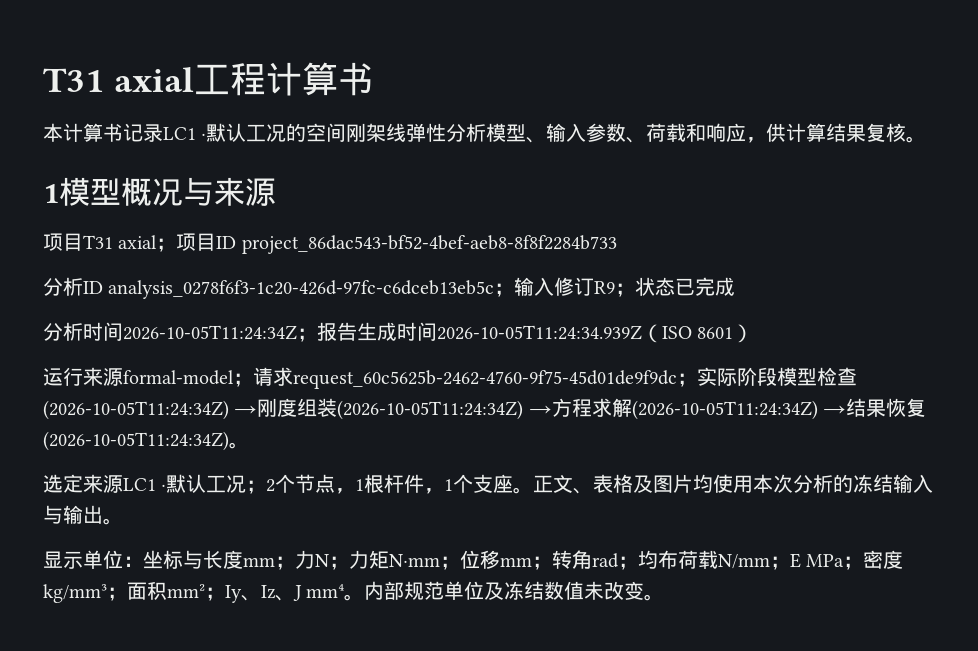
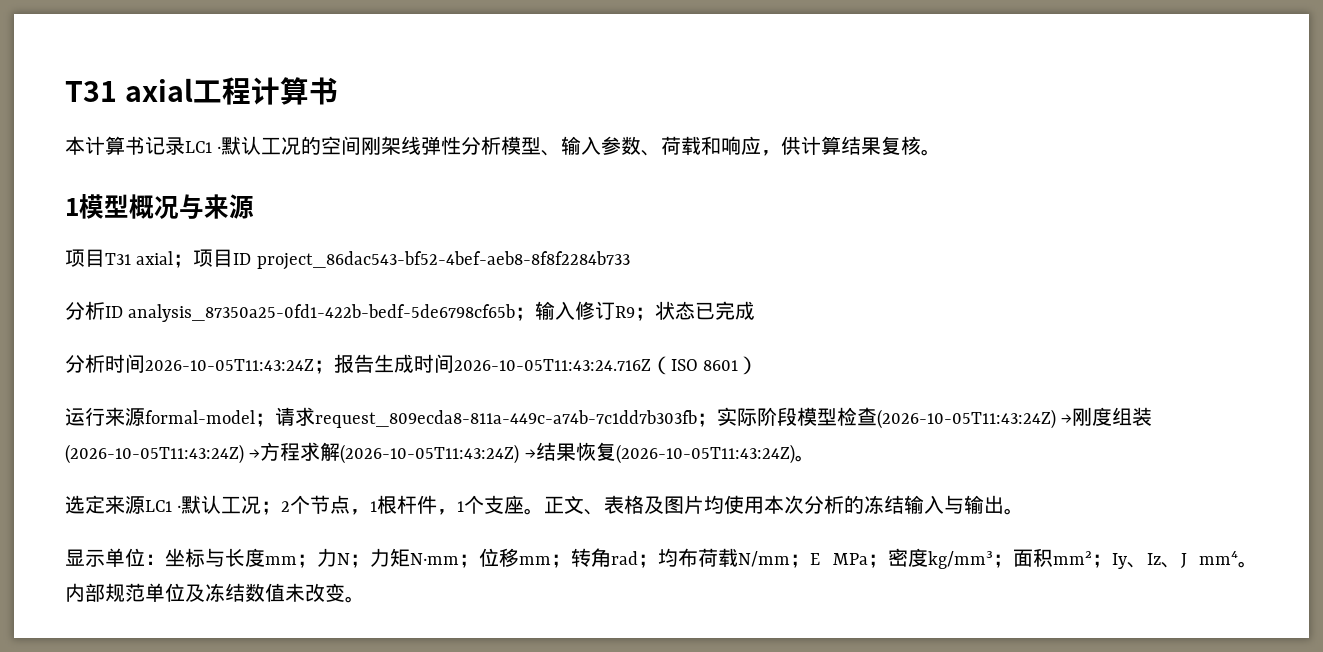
- 分析ID analysis_0278f6f3-1c20-426d-97fc-c6dceb13eb5c；输入修订R9；状态已完成
+ 分析ID analysis_87350a25-0fd1-422b-bedf-5de6798cf65b；输入修订R9；状态已完成
- 分析时间2026-10-05T11:24:34Z；报告生成时间2026-10-05T11:24:34.939Z（ISO 8601）
+ 分析时间2026-10-05T11:43:24Z；报告生成时间2026-10-05T11:43:24.716Z（ISO 8601）
- 运行来源formal-model；请求request_60c5625b-2462-4760-9f75-45d01de9f9dc；实际阶段模型检查(2026-10-05T11:24:34Z) →刚度组装(2026-10-05T11:24:34Z) →方程求解(2026-10-05T11:24:34Z) →结果恢复(2026-10-05T11:24:34Z)。
+ 运行来源formal-model；请求request_809ecda8-811a-449c-a74b-7c1dd7b303fb；实际阶段模型检查(2026-10-05T11:43:24Z) →刚度组装(2026-10-05T11:43:24Z) →方程求解(2026-10-05T11:43:24Z) →结果恢复(2026-10-05T11:43:24Z)。

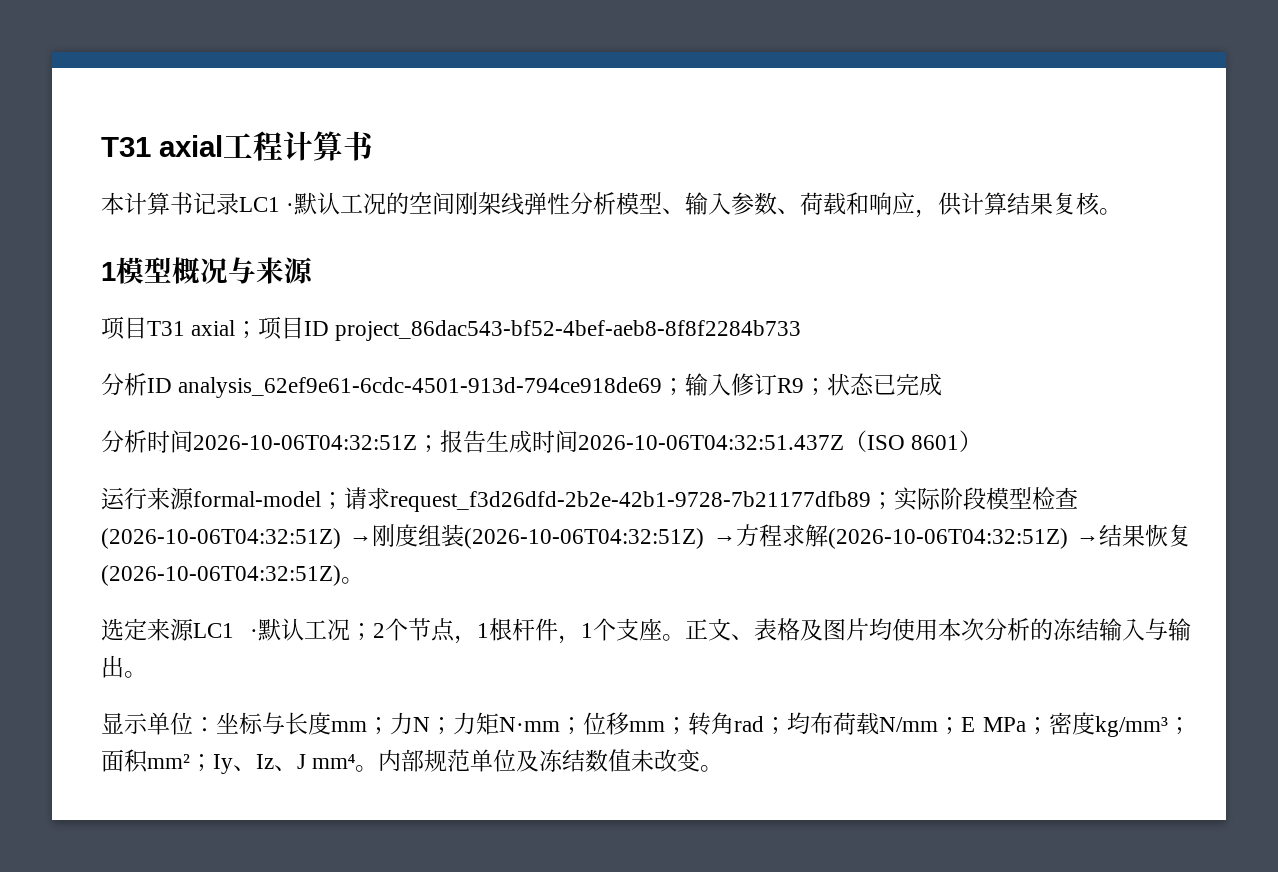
- 分析ID analysis_87350a25-0fd1-422b-bedf-5de6798cf65b；输入修订R9；状态已完成
+ 分析ID analysis_62ef9e61-6cdc-4501-913d-794ce918de69；输入修订R9；状态已完成
- 分析时间2026-10-05T11:43:24Z；报告生成时间2026-10-05T11:43:24.716Z（ISO 8601）
+ 分析时间2026-10-06T04:32:51Z；报告生成时间2026-10-06T04:32:51.437Z（ISO 8601）
- 运行来源formal-model；请求request_809ecda8-811a-449c-a74b-7c1dd7b303fb；实际阶段模型检查(2026-10-05T11:43:24Z) →刚度组装(2026-10-05T11:43:24Z) →方程求解(2026-10-05T11:43:24Z) →结果恢复(2026-10-05T11:43:24Z)。
+ 运行来源formal-model；请求request_f3d26dfd-2b2e-42b1-9728-7b21177dfb89；实际阶段模型检查(2026-10-06T04:32:51Z) →刚度组装(2026-10-06T04:32:51Z) →方程求解(2026-10-06T04:32:51Z) →结果恢复(2026-10-06T04:32:51Z)。

